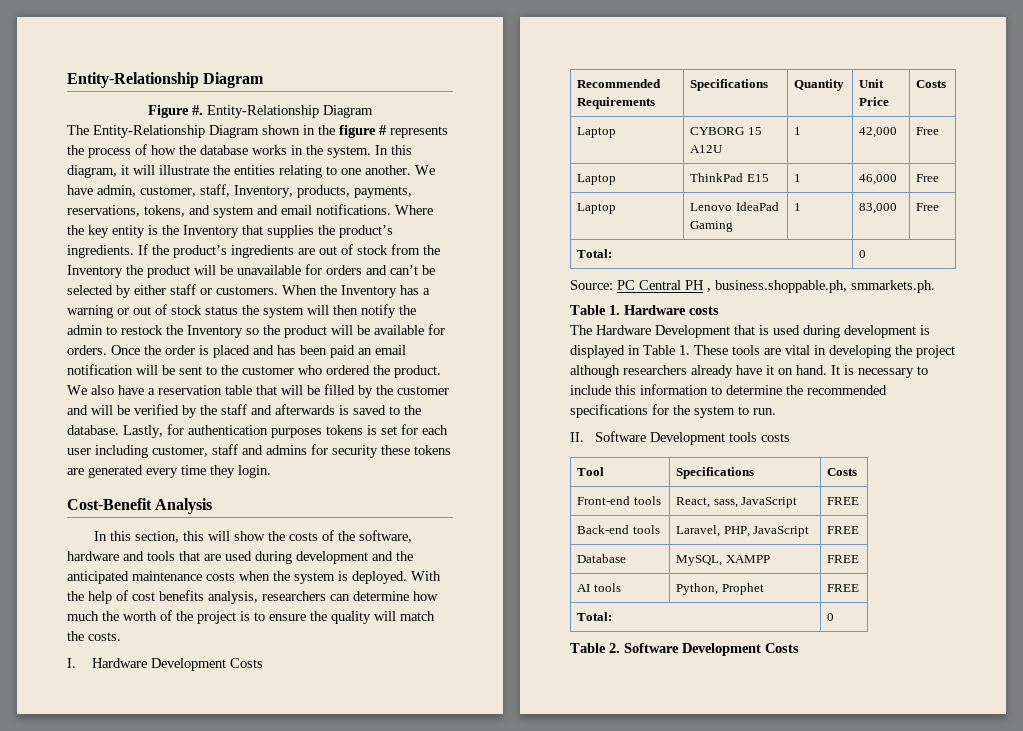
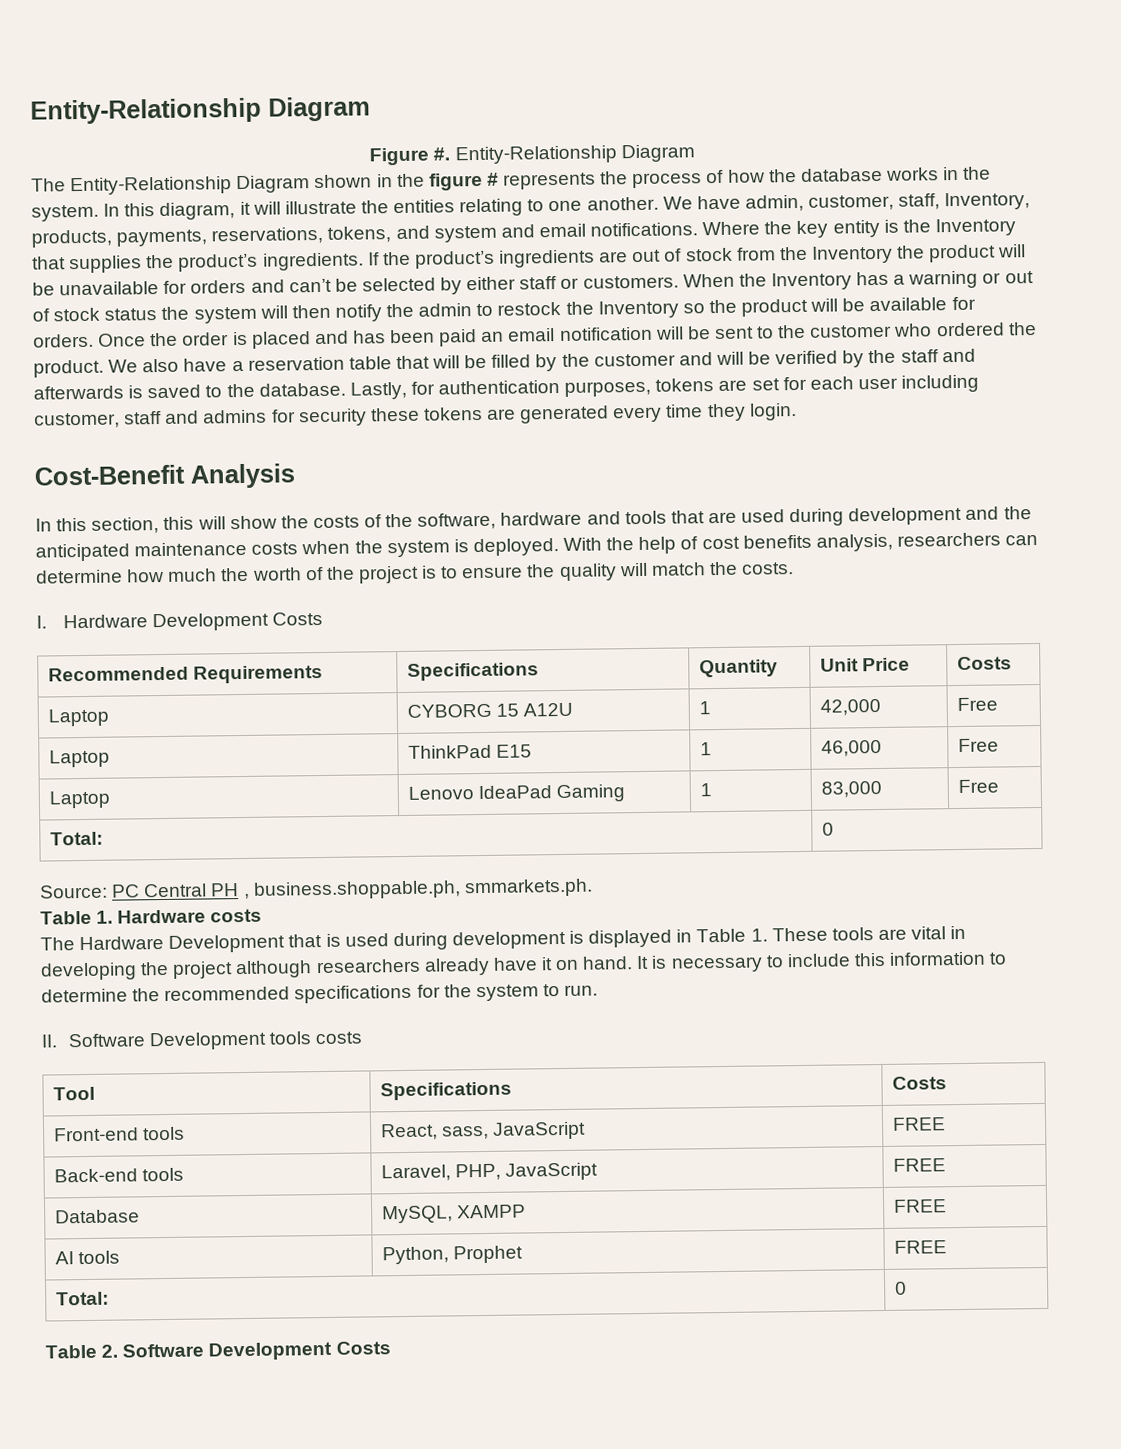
- Lastly, for authentication purposes tokens is set for each user including customer, staff and admins for security these tokens are generated every time they login.
+ Lastly, for authentication purposes, tokens are set for each user including customer, staff and admins for security these tokens are generated every time they login.

